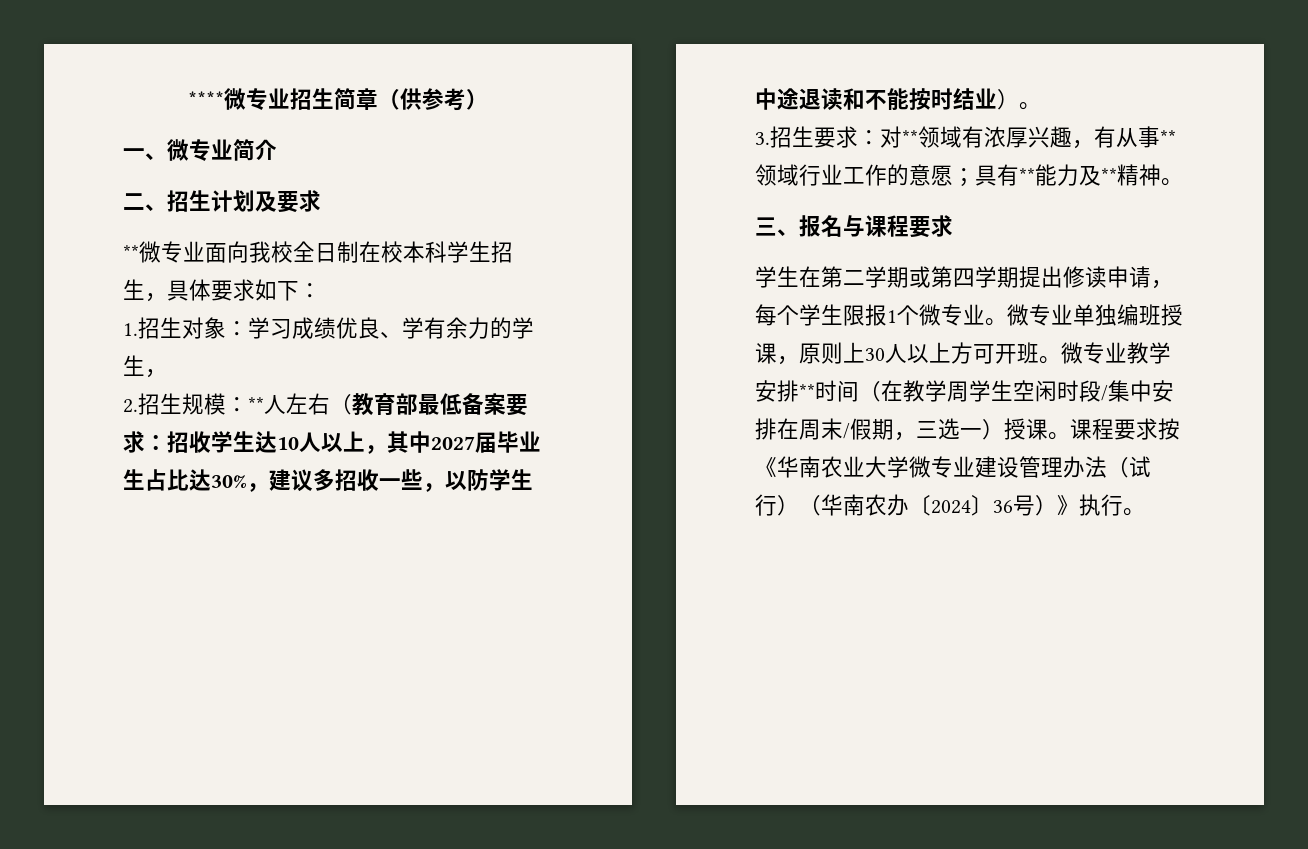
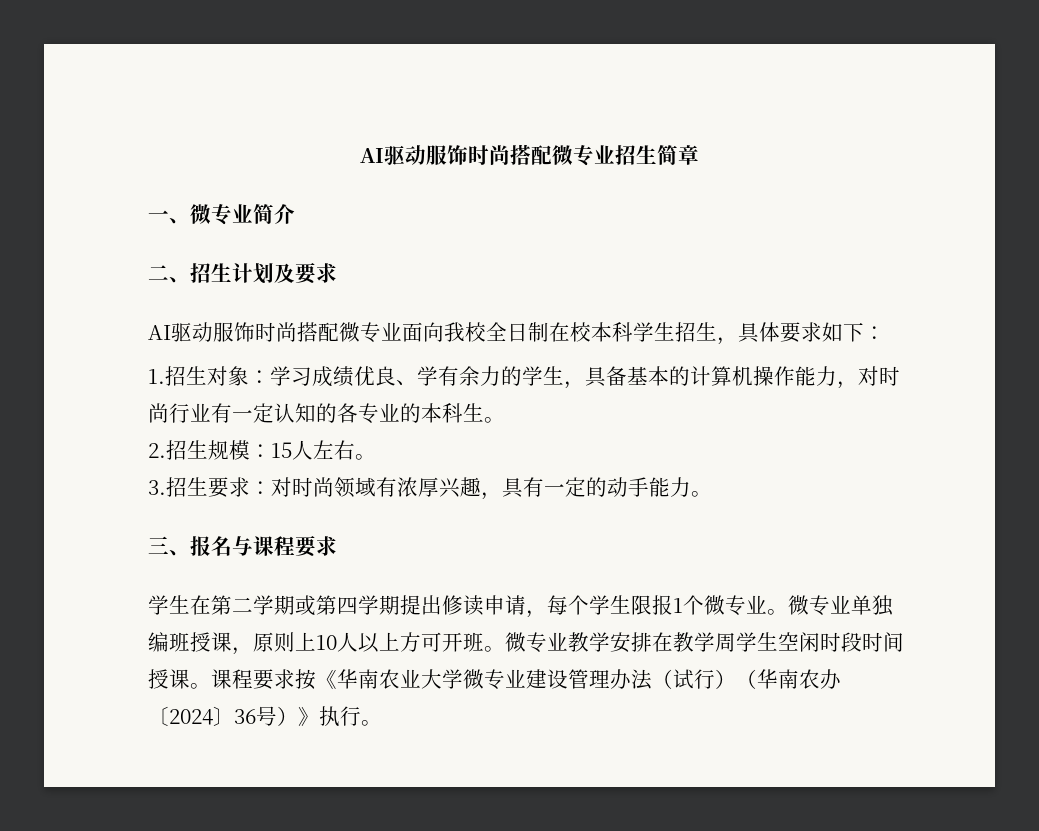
- ****微专业招生简章（供参考）
+ AI驱动服饰时尚搭配微专业招生简章
- **微专业面向我校全日制在校本科学生招生，具体要求如下：
+ AI驱动服饰时尚搭配微专业面向我校全日制在校本科学生招生，具体要求如下：
- 1.招生对象：学习成绩优良、学有余力的学生，
- 2.招生规模：**人左右（教育部最低备案要求：招收学生达10人以上，其中2027届毕业生占比达30%，建议多招收一些，以防学生中途退读和不能按时结业）。
+ 1.招生对象：学习成绩优良、学有余力的学生，具备基本的计算机操作能力，对时尚行业有一定认知的各专业的本科生。
+ 2.招生规模：15人左右。
- 3.招生要求：对**领域有浓厚兴趣，有从事**领域行业工作的意愿；具有**能力及**精神。
+ 3.招生要求：对时尚领域有浓厚兴趣，具有一定的动手能力。
- 微专业单独编班授课，原则上30人以上方可开班。
+ 微专业单独编班授课，原则上10人以上方可开班。
- 微专业教学安排**时间（在教学周学生空闲时段/集中安排在周末/假期，三选一）授课。
+ 微专业教学安排在教学周学生空闲时段时间授课。

